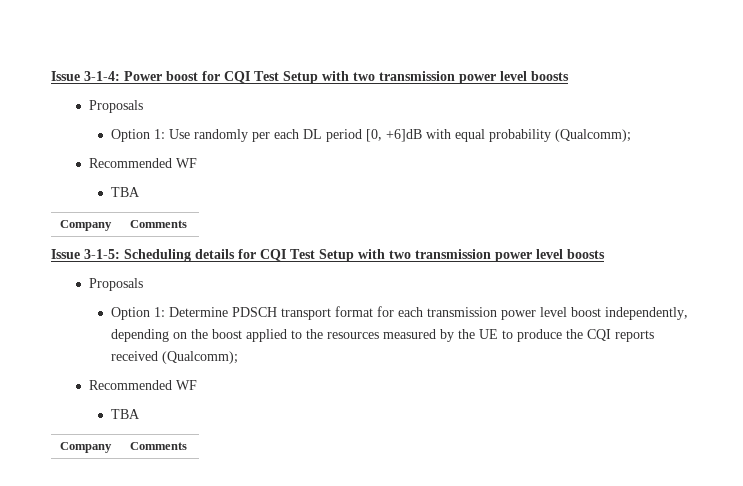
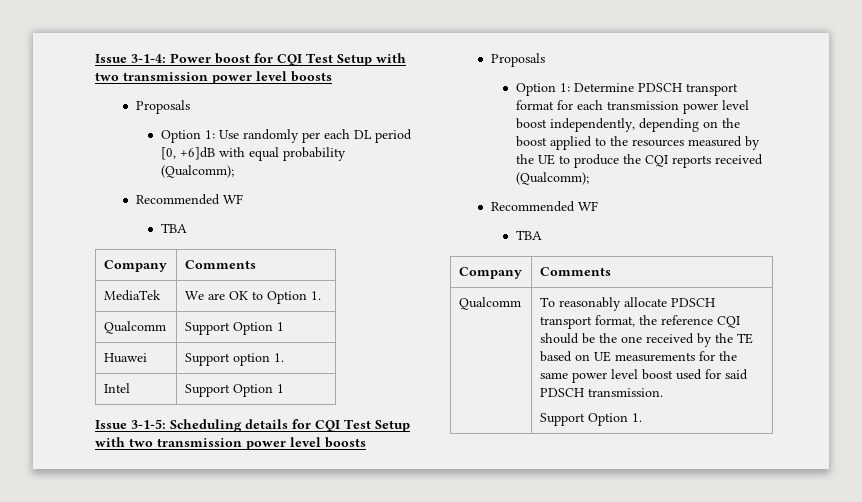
+ MediaTek | We are OK to Option 1.
+ Qualcomm | Support Option 1
+ Huawei | Support option 1.
+ Intel | Support Option 1
+ Qualcomm | To reasonably allocate PDSCH transport format, the reference CQI should be the one received by the TE based on UE measurements for the same power level boost used for said PDSCH transmission.
+ Support Option 1.

